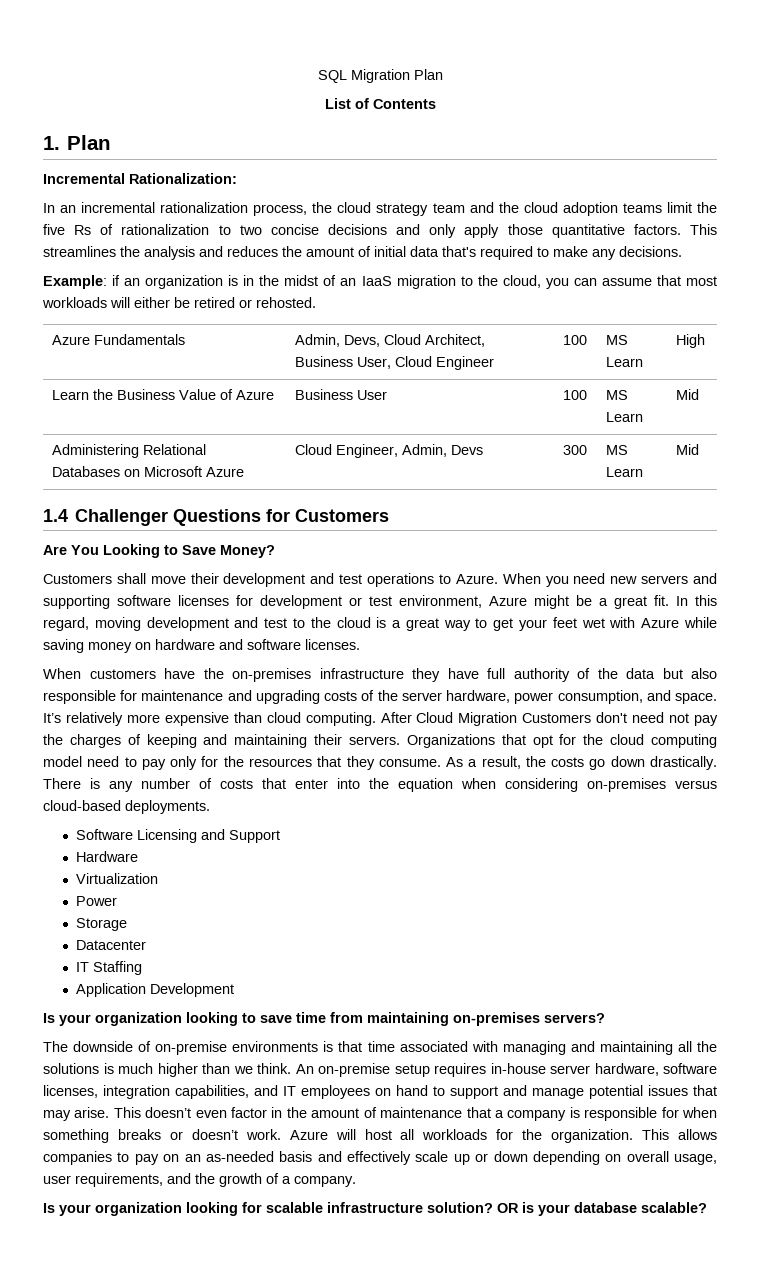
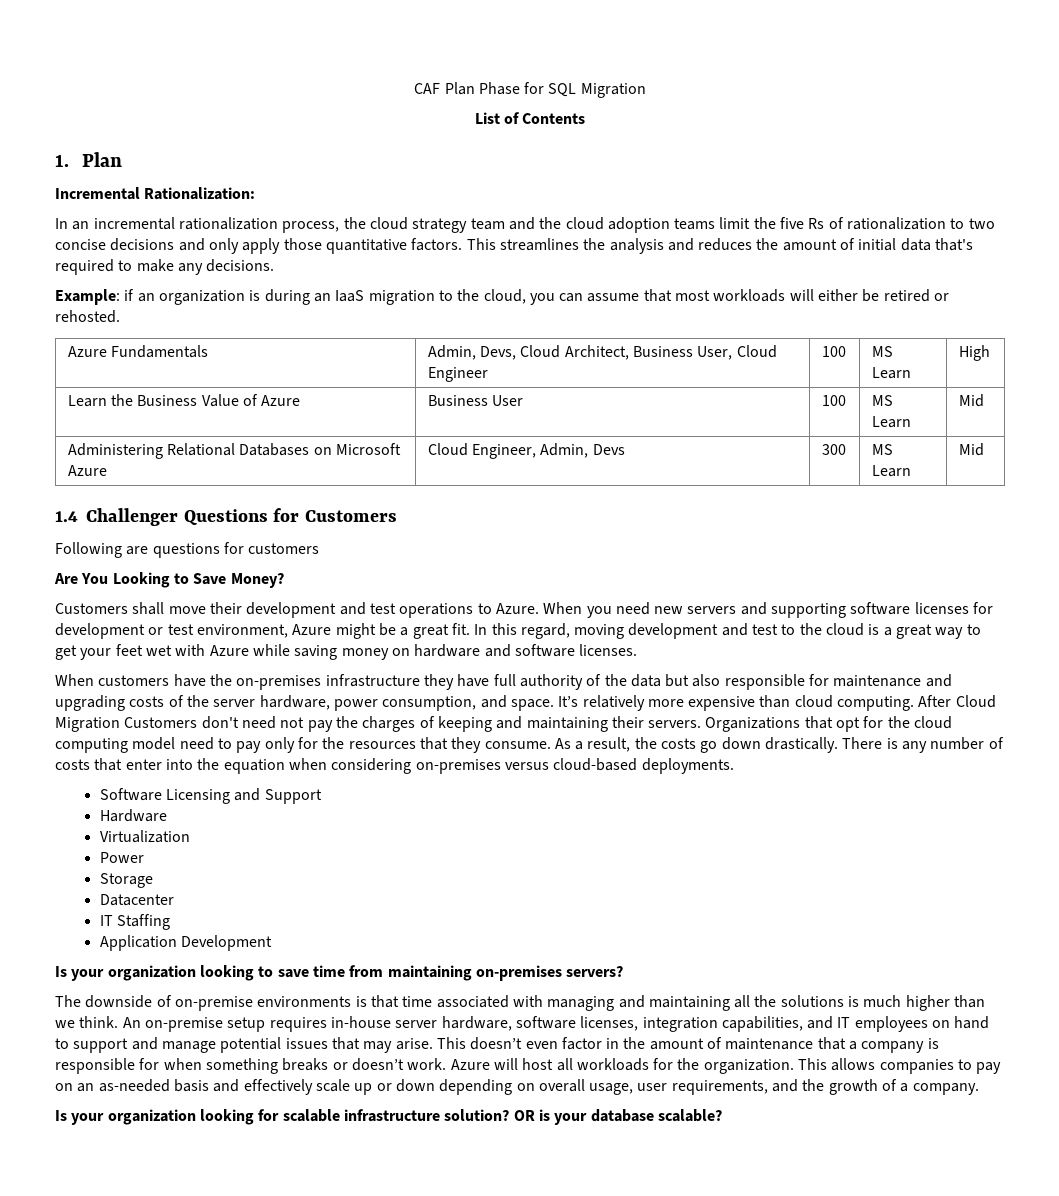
- SQL Migration Plan
+ CAF Plan Phase for SQL Migration
- Example: if an organization is in the midst of an IaaS migration to the cloud, you can assume that most workloads will either be retired or rehosted.
+ Example: if an organization is during an IaaS migration to the cloud, you can assume that most workloads will either be retired or rehosted.
+ Following are questions for customers

